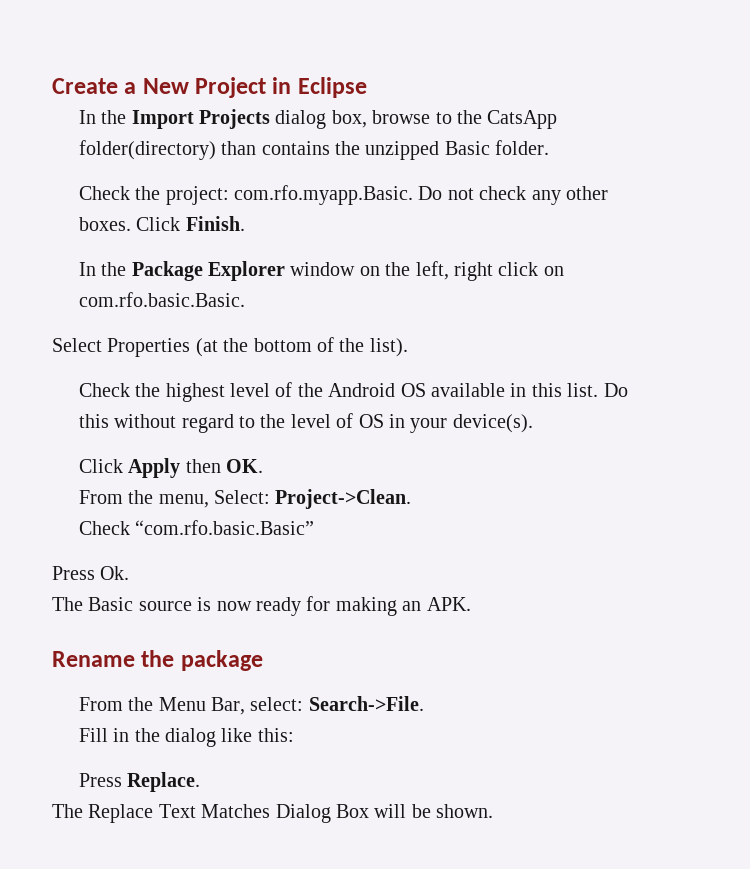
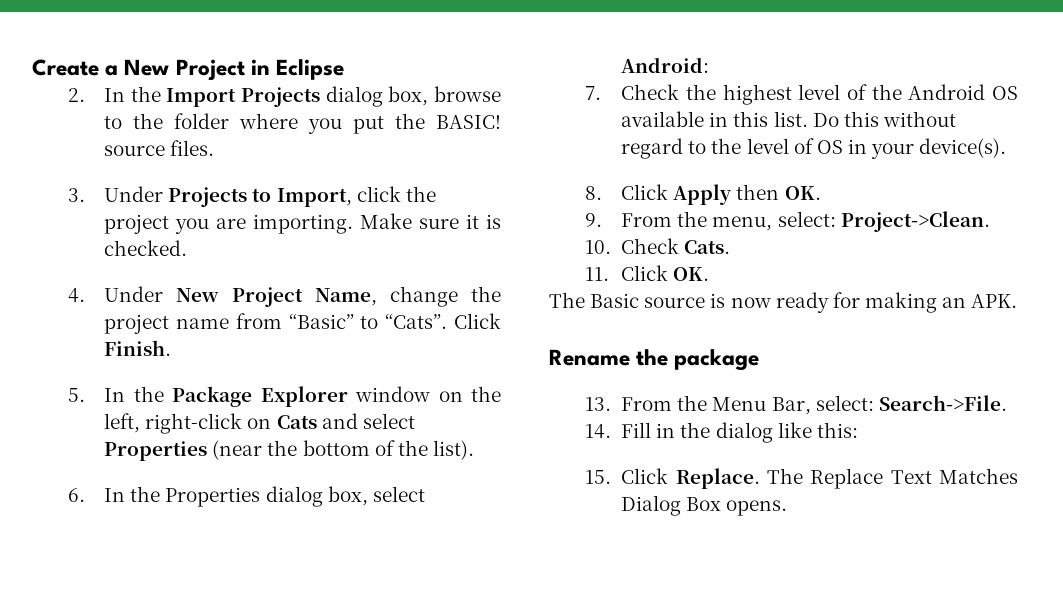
- In the Import Projects dialog box, browse to the CatsApp folder(directory) than contains the unzipped Basic folder.
- Check the project: com.rfo.myapp.Basic. Do not check any other boxes.
+ 2. In the Import Projects dialog box, browse to the folder where you put the BASIC! source files.
+ 3. Under Projects to Import, click the project you are importing. Make sure it is checked.
+ 4. Under New Project Name, change the project name from “Basic” to “Cats”.
- In the Package Explorer window on the left, right click on com.rfo.basic.Basic.
- Select Properties (at the bottom of the list).
+ 5. In the Package Explorer window on the left, right-click on Cats and select Properties (near the bottom of the list).
- Check the highest level of the Android OS available in this list.
+ 6. In the Properties dialog box, select Android:
+ 7. Check the highest level of the Android OS available in this list.
- Click Apply then OK.
+ 8. Click Apply then OK.
- From the menu, Select: Project->Clean.
+ 9. From the menu, select: Project->Clean.
- Check “com.rfo.basic.Basic”
- Press Ok.
+ 10. Check Cats.
+ 11. Click OK.
- From the Menu Bar, select: Search->File.
+ 13. From the Menu Bar, select: Search->File.
- Fill in the dialog like this:
+ 14. Fill in the dialog like this:
- Press Replace.
- The Replace Text Matches Dialog Box will be shown.
+ 15. Click Replace. The Replace Text Matches Dialog Box opens.

